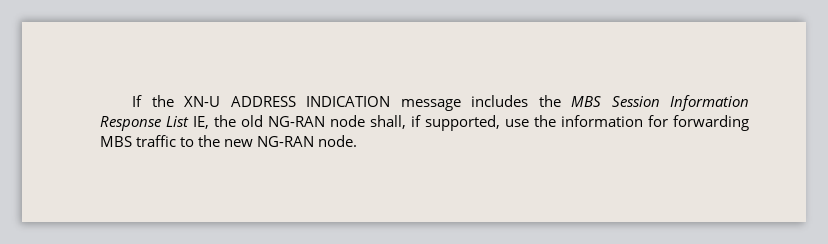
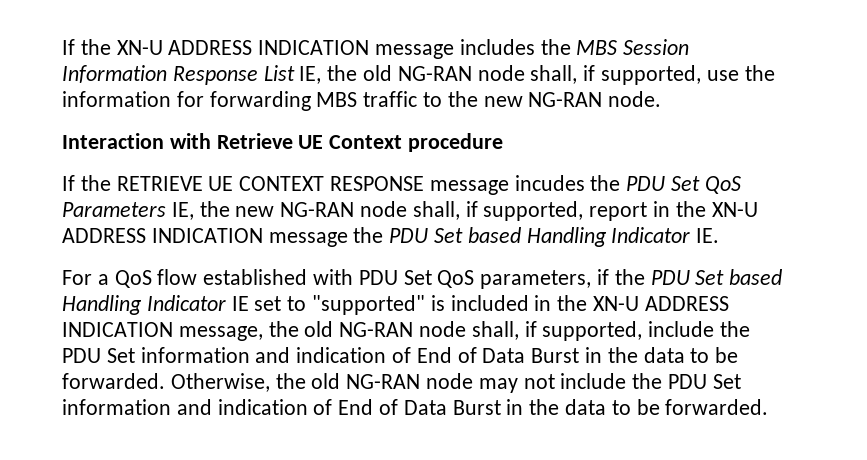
+ Interaction with Retrieve UE Context procedure
+ If the RETRIEVE UE CONTEXT RESPONSE message incudes the PDU Set QoS Parameters IE, the new NG-RAN node shall, if supported, report in the XN-U ADDRESS INDICATION message the PDU Set based Handling Indicator IE.
+ For a QoS flow established with PDU Set QoS parameters, if the PDU Set based Handling Indicator IE set to "supported" is included in the XN-U ADDRESS INDICATION message, the old NG-RAN node shall, if supported, include the PDU Set information and indication of End of Data Burst in the data to be forwarded. Otherwise, the old NG-RAN node may not include the PDU Set information and indication of End of Data Burst in the data to be forwarded.

